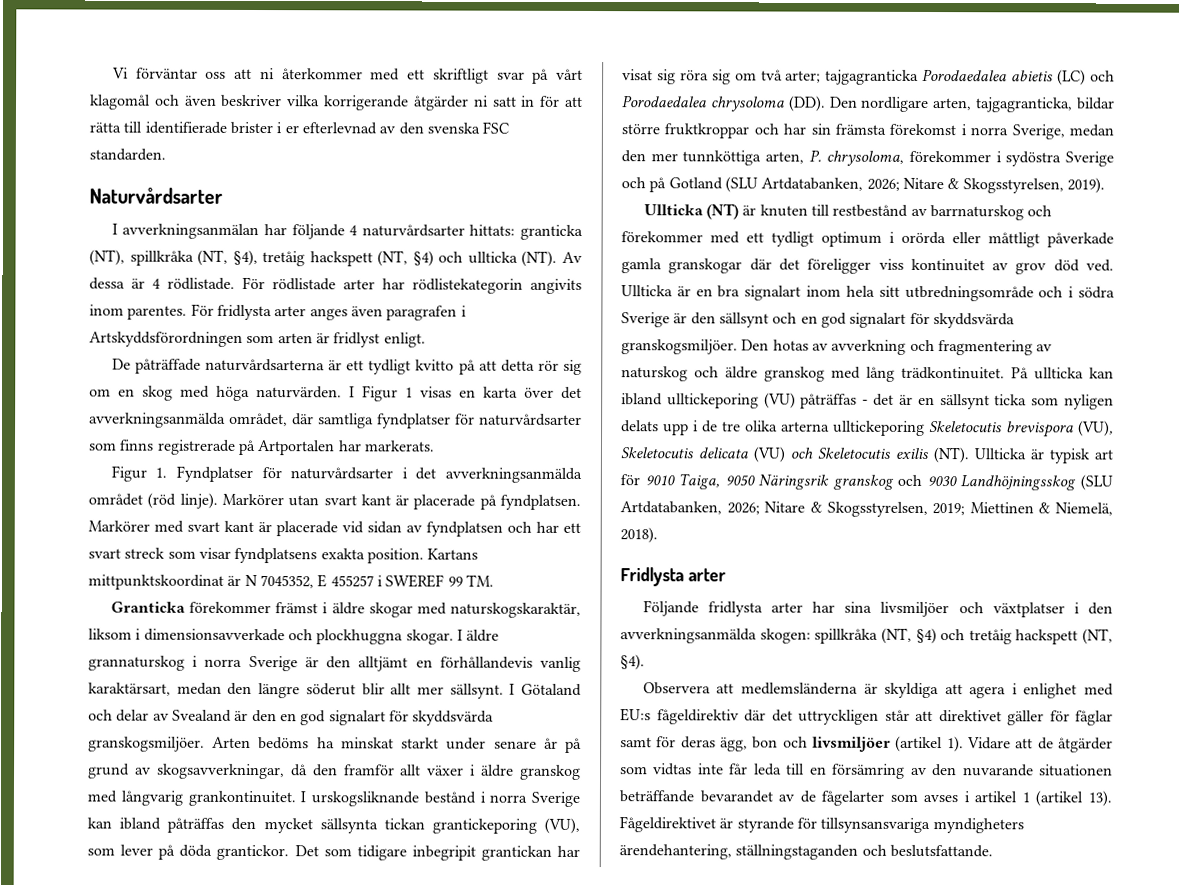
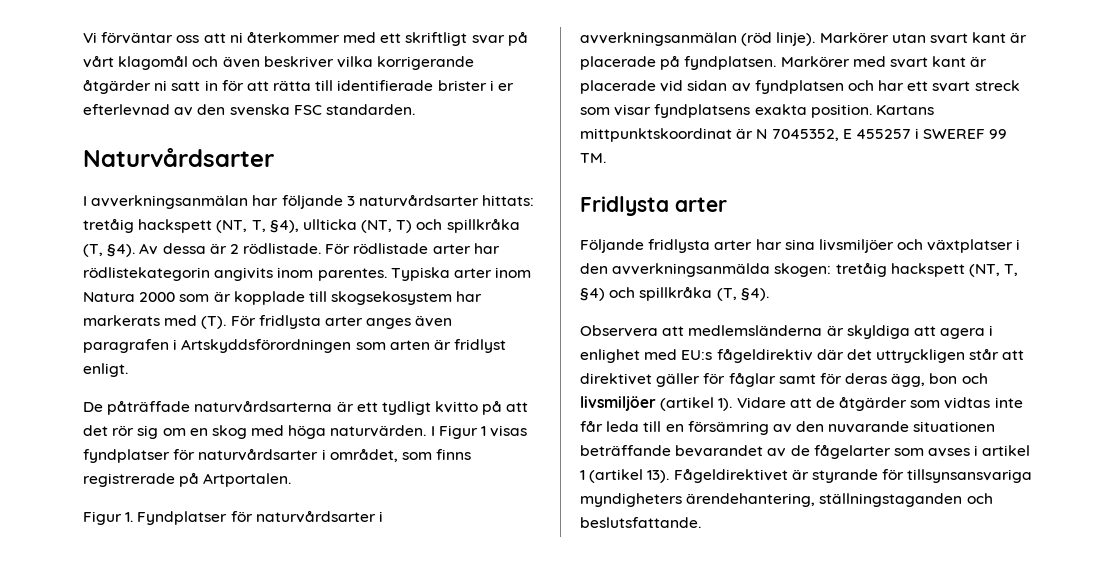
- I avverkningsanmälan har följande 4 naturvårdsarter hittats: granticka (NT), spillkråka (NT, §4), tretåig hackspett (NT, §4) och ullticka (NT). Av dessa är 4 rödlistade.
+ I avverkningsanmälan har följande 3 naturvårdsarter hittats: tretåig hackspett (NT, T, §4), ullticka (NT, T) och spillkråka (T, §4). Av dessa är 2 rödlistade.
- För fridlysta arter anges även paragrafen i Artskyddsförordningen som arten är fridlyst enligt.
+ Typiska arter inom Natura 2000 som är kopplade till skogsekosystem har markerats med (T). För fridlysta arter anges även paragrafen i Artskyddsförordningen som arten är fridlyst enligt.
- De påträffade naturvårdsarterna är ett tydligt kvitto på att detta rör sig om en skog med höga naturvärden.
+ De påträffade naturvårdsarterna är ett tydligt kvitto på att det rör sig om en skog med höga naturvärden.
- I Figur 1 visas en karta över det avverkningsanmälda området, där samtliga fyndplatser för naturvårdsarter som finns registrerade på Artportalen har markerats.
+ I Figur 1 visas fyndplatser för naturvårdsarter i området, som finns registrerade på Artportalen.
- Figur 1. Fyndplatser för naturvårdsarter i det avverkningsanmälda området (röd linje).
+ Figur 1. Fyndplatser för naturvårdsarter i avverkningsanmälan (röd linje).
- Granticka förekommer främst i äldre skogar med naturskogskaraktär, liksom i dimensionsavverkade och plockhuggna skogar. I äldre grannaturskog i norra Sverige är den alltjämt en förhållandevis vanlig karaktärsart, medan den längre söderut blir allt mer sällsynt. I Götaland och delar av Svealand är den en god signalart för skyddsvärda granskogsmiljöer. Arten bedöms ha minskat starkt under senare år på grund av skogsavverkningar, då den framför allt växer i äldre granskog med långvarig grankontinuitet. I urskogsliknande bestånd i norra Sverige kan ibland påträffas den mycket sällsynta tickan grantickeporing (VU), som lever på döda grantickor. Det som tidigare inbegripit grantickan har visat sig röra sig om två arter; tajgagranticka Porodaedalea abietis (LC) och Porodaedalea chrysoloma (DD). Den nordligare arten, tajgagranticka, bildar större fruktkroppar och har sin främsta förekomst i norra Sverige, medan den mer tunnköttiga arten, P. chrysoloma, förekommer i sydöstra Sverige och på Gotland (SLU Artdatabanken, 2026; Nitare & Skogsstyrelsen, 2019).
- Ullticka (NT) är knuten till restbestånd av barrnaturskog och förekommer med ett tydligt optimum i orörda eller måttligt påverkade gamla granskogar där det föreligger viss kontinuitet av grov död ved. Ullticka är en bra signalart inom hela sitt utbredningsområde och i södra Sverige är den sällsynt och en god signalart för skyddsvärda granskogsmiljöer. Den hotas av avverkning och fragmentering av naturskog och äldre granskog med lång trädkontinuitet. På ullticka kan ibland ulltickeporing (VU) påträffas - det är en sällsynt ticka som nyligen delats upp i de tre olika arterna ulltickeporing Skeletocutis brevispora (VU), Skeletocutis delicata (VU) och Skeletocutis exilis (NT). Ullticka är typisk art för 9010 Taiga, 9050 Näringsrik granskog och 9030 Landhöjningsskog (SLU Artdatabanken, 2026; Nitare & Skogsstyrelsen, 2019; Miettinen & Niemelä, 2018).
- Följande fridlysta arter har sina livsmiljöer och växtplatser i den avverkningsanmälda skogen: spillkråka (NT, §4) och tretåig hackspett (NT, §4).
+ Följande fridlysta arter har sina livsmiljöer och växtplatser i den avverkningsanmälda skogen: tretåig hackspett (NT, T, §4) och spillkråka (T, §4).

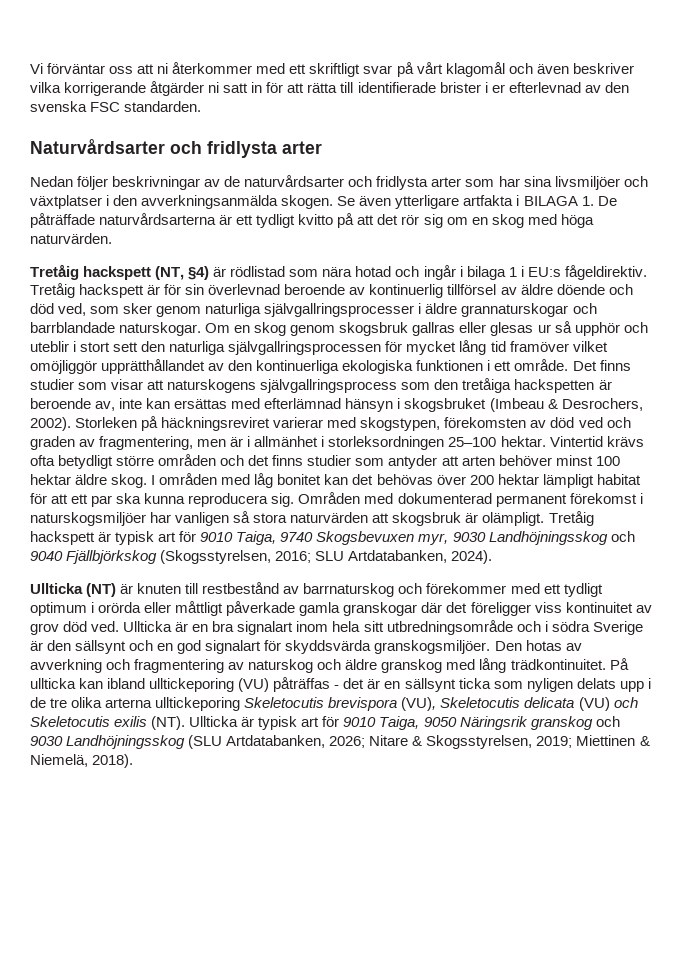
- Naturvårdsarter
- I avverkningsanmälan har följande 3 naturvårdsarter hittats: tretåig hackspett (NT, T, §4), ullticka (NT, T) och spillkråka (T, §4). Av dessa är 2 rödlistade. För rödlistade arter har rödlistekategorin angivits inom parentes. Typiska arter inom Natura 2000 som är kopplade till skogsekosystem har markerats med (T). För fridlysta arter anges även paragrafen i Artskyddsförordningen som arten är fridlyst enligt.
- De påträffade naturvårdsarterna är ett tydligt kvitto på att det rör sig om en skog med höga naturvärden. I Figur 1 visas fyndplatser för naturvårdsarter i området, som finns registrerade på Artportalen.
- Figur 1. Fyndplatser för naturvårdsarter i avverkningsanmälan (röd linje). Markörer utan svart kant är placerade på fyndplatsen. Markörer med svart kant är placerade vid sidan av fyndplatsen och har ett svart streck som visar fyndplatsens exakta position. Kartans mittpunktskoordinat är N 7045352, E 455257 i SWEREF 99 TM.
- Fridlysta arter
- Följande fridlysta arter har sina livsmiljöer och växtplatser i den avverkningsanmälda skogen: tretåig hackspett (NT, T, §4) och spillkråka (T, §4).
- Observera att medlemsländerna är skyldiga att agera i enlighet med EU:s fågeldirektiv där det uttryckligen står att direktivet gäller för fåglar samt för deras ägg, bon och livsmiljöer (artikel 1). Vidare att de åtgärder som vidtas inte får leda till en försämring av den nuvarande situationen beträffande bevarandet av de fågelarter som avses i artikel 1 (artikel 13). Fågeldirektivet är styrande för tillsynsansvariga myndigheters ärendehantering, ställningstaganden och beslutsfattande.
+ Naturvårdsarter och fridlysta arter
+ Nedan följer beskrivningar av de naturvårdsarter och fridlysta arter som har sina livsmiljöer och växtplatser i den avverkningsanmälda skogen. Se även ytterligare artfakta i BILAGA 1. De påträffade naturvårdsarterna är ett tydligt kvitto på att det rör sig om en skog med höga naturvärden.
+ Tretåig hackspett (NT, §4) är rödlistad som nära hotad och ingår i bilaga 1 i EU:s fågeldirektiv. Tretåig hackspett är för sin överlevnad beroende av kontinuerlig tillförsel av äldre döende och död ved, som sker genom naturliga självgallringsprocesser i äldre grannaturskogar och barrblandade naturskogar. Om en skog genom skogsbruk gallras eller glesas ur så upphör och uteblir i stort sett den naturliga självgallringsprocessen för mycket lång tid framöver vilket omöjliggör upprätthållandet av den kontinuerliga ekologiska funktionen i ett område. Det finns studier som visar att naturskogens självgallringsprocess som den tretåiga hackspetten är beroende av, inte kan ersättas med efterlämnad hänsyn i skogsbruket (Imbeau & Desrochers, 2002). Storleken på häckningsreviret varierar med skogstypen, förekomsten av död ved och graden av fragmentering, men är i allmänhet i storleksordningen 25–100 hektar. Vintertid krävs ofta betydligt större områden och det finns studier som antyder att arten behöver minst 100 hektar äldre skog. I områden med låg bonitet kan det behövas över 200 hektar lämpligt habitat för att ett par ska kunna reproducera sig. Områden med dokumenterad permanent förekomst i naturskogsmiljöer har vanligen så stora naturvärden att skogsbruk är olämpligt. Tretåig hackspett är typisk art för 9010 Taiga, 9740 Skogsbevuxen myr, 9030 Landhöjningsskog och 9040 Fjällbjörkskog (Skogsstyrelsen, 2016; SLU Artdatabanken, 2024).
+ Ullticka (NT) är knuten till restbestånd av barrnaturskog och förekommer med ett tydligt optimum i orörda eller måttligt påverkade gamla granskogar där det föreligger viss kontinuitet av grov död ved. Ullticka är en bra signalart inom hela sitt utbredningsområde och i södra Sverige är den sällsynt och en god signalart för skyddsvärda granskogsmiljöer. Den hotas av avverkning och fragmentering av naturskog och äldre granskog med lång trädkontinuitet. På ullticka kan ibland ulltickeporing (VU) påträffas - det är en sällsynt ticka som nyligen delats upp i de tre olika arterna ulltickeporing Skeletocutis brevispora (VU), Skeletocutis delicata (VU) och Skeletocutis exilis (NT). Ullticka är typisk art för 9010 Taiga, 9050 Näringsrik granskog och 9030 Landhöjningsskog (SLU Artdatabanken, 2026; Nitare & Skogsstyrelsen, 2019; Miettinen & Niemelä, 2018).

